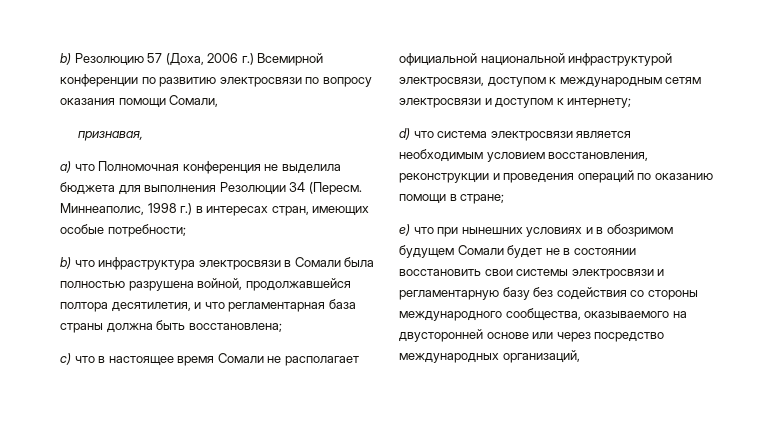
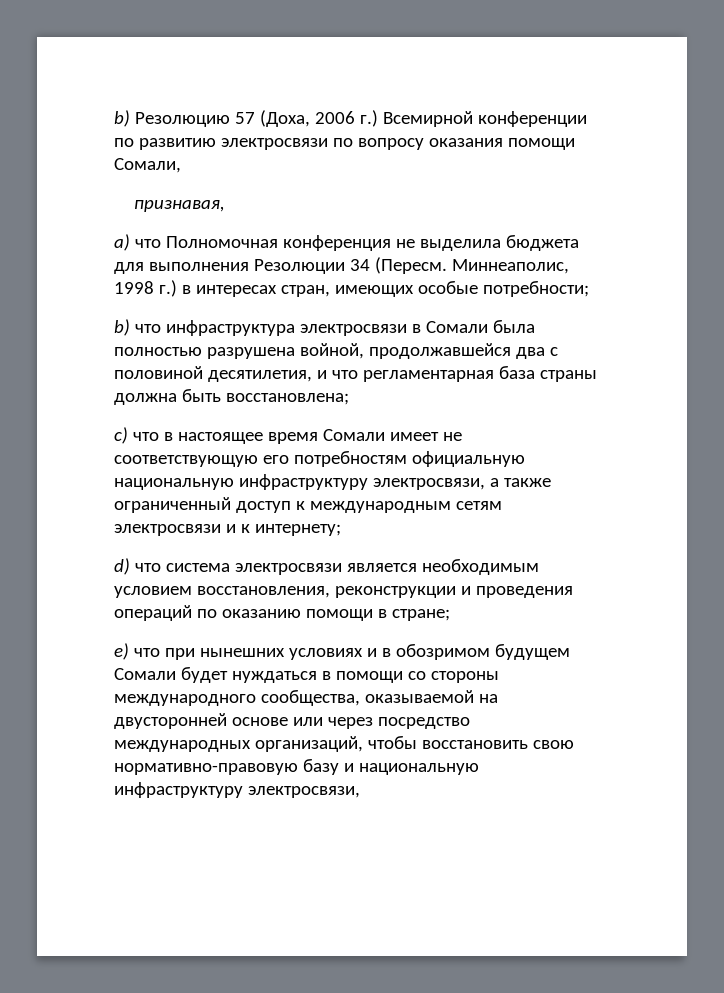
- b) что инфраструктура электросвязи в Сомали была полностью разрушена войной, продолжавшейся полтора десятилетия, и что регламентарная база страны должна быть восстановлена;
+ b) что инфраструктура электросвязи в Сомали была полностью разрушена войной, продолжавшейся два с половиной десятилетия, и что регламентарная база страны должна быть восстановлена;
- c) что в настоящее время Сомали не располагает официальной национальной инфраструктурой электросвязи, доступом к международным сетям электросвязи и доступом к интернету;
+ c) что в настоящее время Сомали имеет не соответствующую его потребностям официальную национальную инфраструктуру электросвязи, а также ограниченный доступ к международным сетям электросвязи и к интернету;
- e) что при нынешних условиях и в обозримом будущем Сомали будет не в состоянии восстановить свои системы электросвязи и регламентарную базу без содействия со стороны международного сообщества, оказываемого на двусторонней основе или через посредство международных организаций,
+ e) что при нынешних условиях и в обозримом будущем Сомали будет нуждаться в помощи со стороны международного сообщества, оказываемой на двусторонней основе или через посредство международных организаций, чтобы восстановить свою нормативно-правовую базу и национальную инфраструктуру электросвязи,

